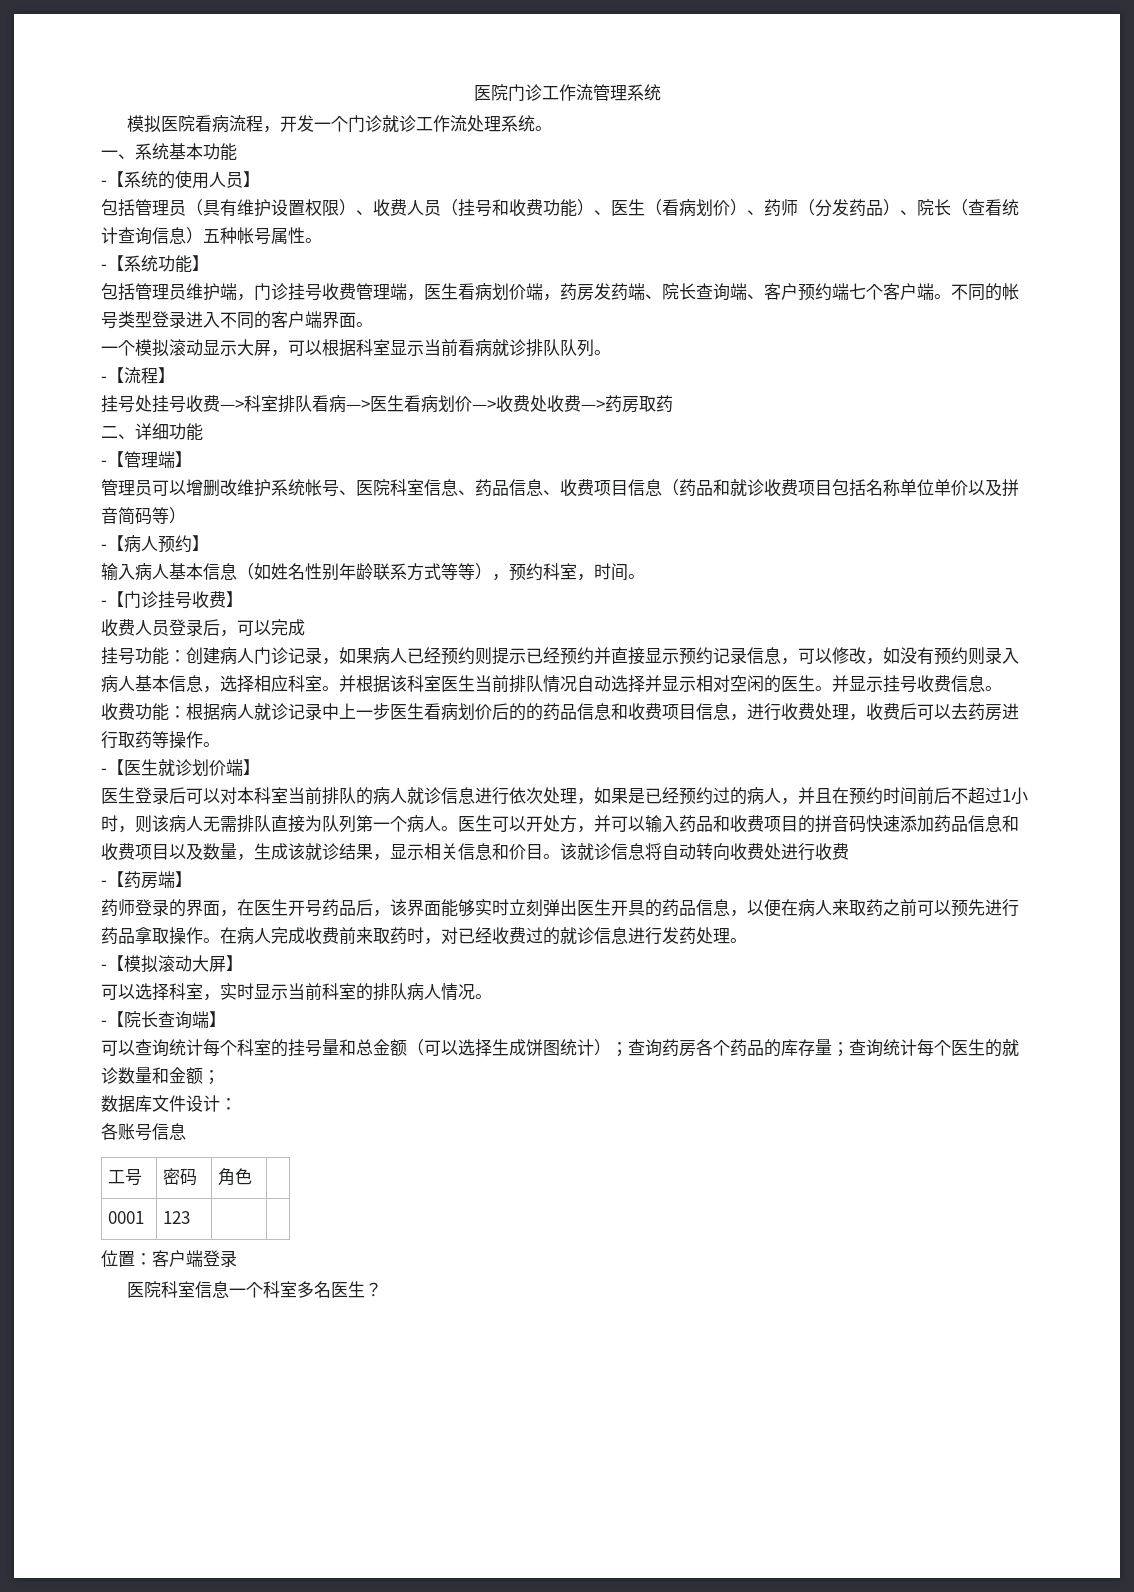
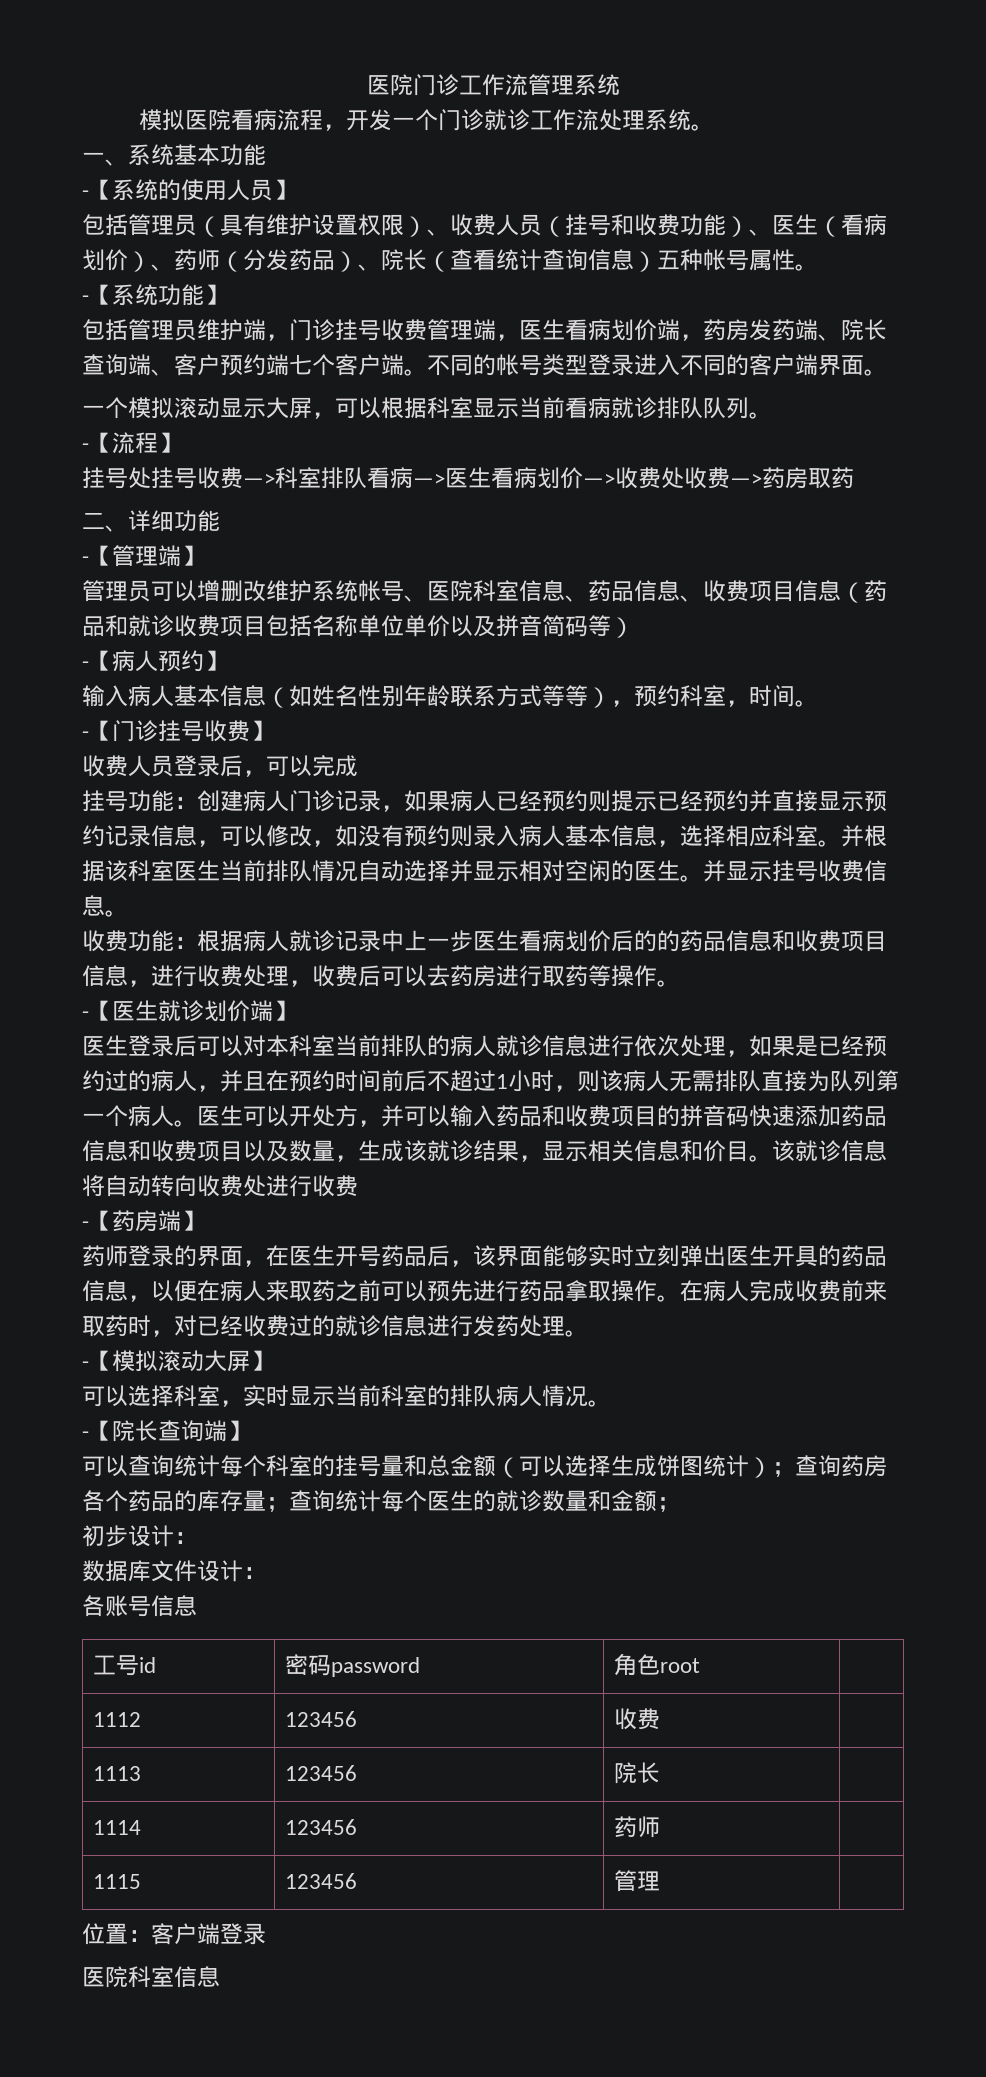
+ 初步设计：
- 工号 | 密码 | 角色 |
- 0001 | 123 | |
+ 工号id | 密码password | 角色root |
+ 1112 | 123456 | 收费 |
+ 1113 | 123456 | 院长 |
+ 1114 | 123456 | 药师 |
+ 1115 | 123456 | 管理 |
  位置：客户端登录
- 医院科室信息一个科室多名医生？
+ 医院科室信息

